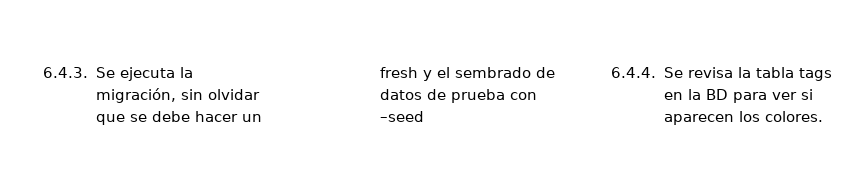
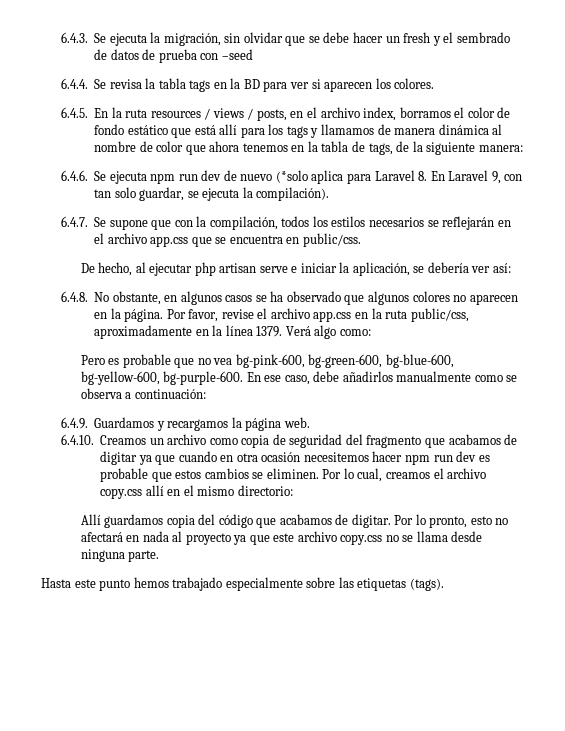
+ 6.4.5. En la ruta resources / views / posts, en el archivo index, borramos el color de fondo estático que está allí para los tags y llamamos de manera dinámica al nombre de color que ahora tenemos en la tabla de tags, de la siguiente manera:
+ 6.4.6. Se ejecuta npm run dev de nuevo (*solo aplica para Laravel 8. En Laravel 9, con tan solo guardar, se ejecuta la compilación).
+ 6.4.7. Se supone que con la compilación, todos los estilos necesarios se reflejarán en el archivo app.css que se encuentra en public/css.
+ De hecho, al ejecutar php artisan serve e iniciar la aplicación, se debería ver así:
+ 6.4.8. No obstante, en algunos casos se ha observado que algunos colores no aparecen en la página. Por favor, revise el archivo app.css en la ruta public/css, aproximadamente en la línea 1379. Verá algo como:
+ Pero es probable que no vea bg-pink-600, bg-green-600, bg-blue-600, bg-yellow-600, bg-purple-600. En ese caso, debe añadirlos manualmente como se observa a continuación:
+ 6.4.9. Guardamos y recargamos la página web.
+ 6.4.10. Creamos un archivo como copia de seguridad del fragmento que acabamos de digitar ya que cuando en otra ocasión necesitemos hacer npm run dev es probable que estos cambios se eliminen. Por lo cual, creamos el archivo copy.css allí en el mismo directorio:
+ Allí guardamos copia del código que acabamos de digitar. Por lo pronto, esto no afectará en nada al proyecto ya que este archivo copy.css no se llama desde ninguna parte.
+ Hasta este punto hemos trabajado especialmente sobre las etiquetas (tags).

